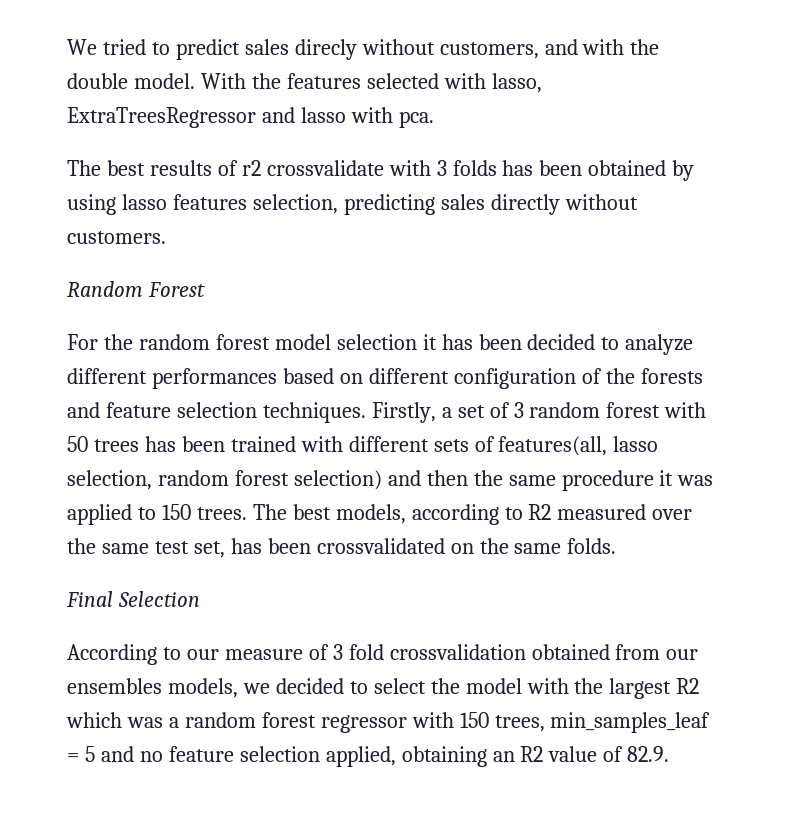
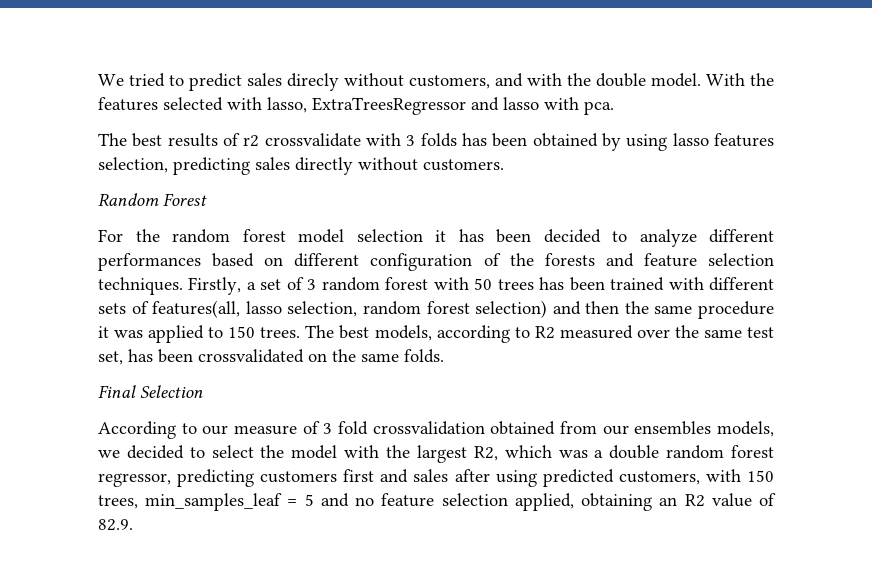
- According to our measure of 3 fold crossvalidation obtained from our ensembles models, we decided to select the model with the largest R2 which was a random forest regressor with 150 trees, min_samples_leaf = 5 and no feature selection applied, obtaining an R2 value of 82.9.
+ According to our measure of 3 fold crossvalidation obtained from our ensembles models, we decided to select the model with the largest R2, which was a double random forest regressor, predicting customers first and sales after using predicted customers, with 150 trees, min_samples_leaf = 5 and no feature selection applied, obtaining an R2 value of 82.9.

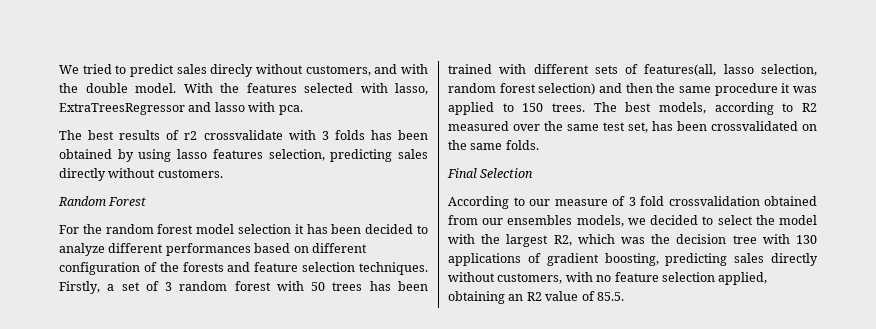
- According to our measure of 3 fold crossvalidation obtained from our ensembles models, we decided to select the model with the largest R2, which was a double random forest regressor, predicting customers first and sales after using predicted customers, with 150 trees, min_samples_leaf = 5 and no feature selection applied, obtaining an R2 value of 82.9.
+ According to our measure of 3 fold crossvalidation obtained from our ensembles models, we decided to select the model with the largest R2, which was the decision tree with 130 applications of gradient boosting, predicting sales directly without customers, with no feature selection applied, obtaining an R2 value of 85.5.

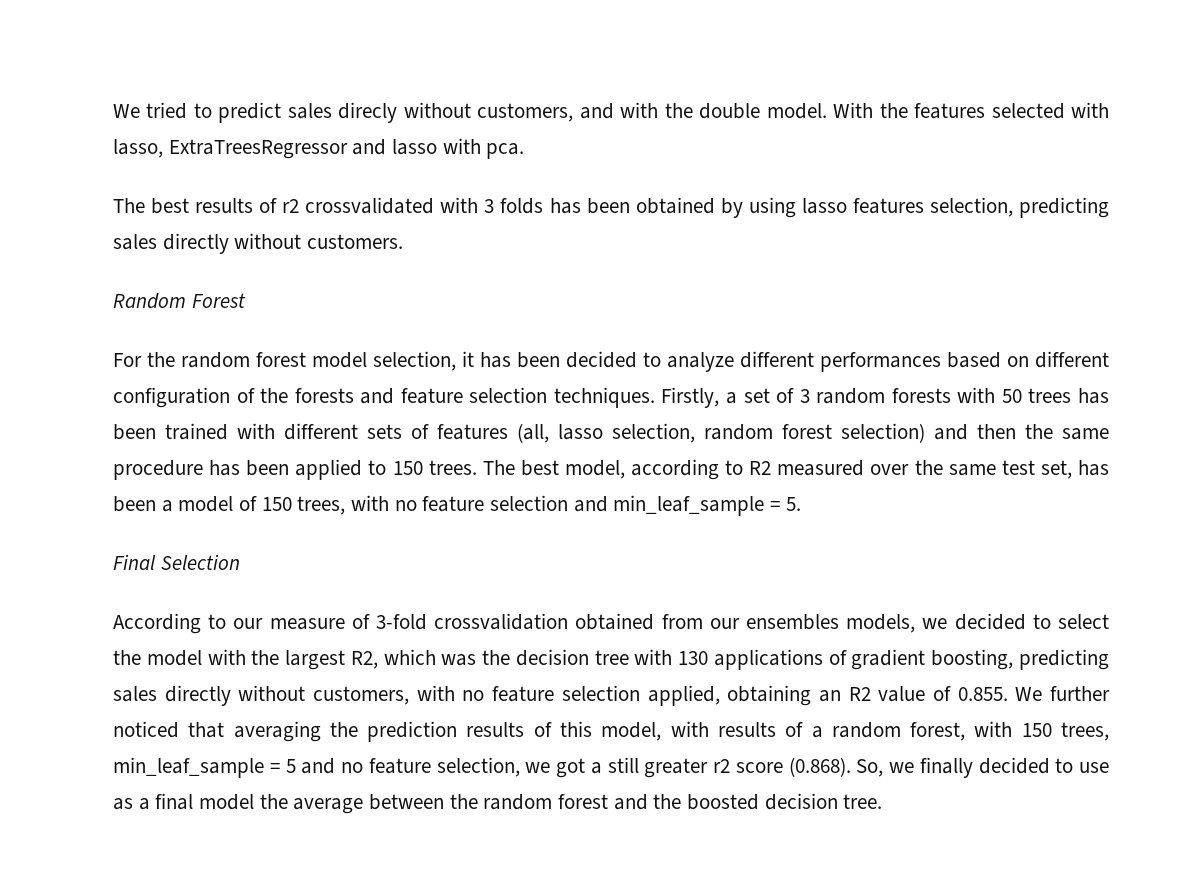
- The best results of r2 crossvalidate with 3 folds has been obtained by using lasso features selection, predicting sales directly without customers.
+ The best results of r2 crossvalidated with 3 folds has been obtained by using lasso features selection, predicting sales directly without customers.
- For the random forest model selection it has been decided to analyze different performances based on different configuration of the forests and feature selection techniques.
+ For the random forest model selection, it has been decided to analyze different performances based on different configuration of the forests and feature selection techniques.
- Firstly, a set of 3 random forest with 50 trees has been trained with different sets of features(all, lasso selection, random forest selection) and then the same procedure it was applied to 150 trees.
+ Firstly, a set of 3 random forests with 50 trees has been trained with different sets of features (all, lasso selection, random forest selection) and then the same procedure has been applied to 150 trees.
- The best models, according to R2 measured over the same test set, has been crossvalidated on the same folds.
+ The best model, according to R2 measured over the same test set, has been a model of 150 trees, with no feature selection and min_leaf_sample = 5.
- According to our measure of 3 fold crossvalidation obtained from our ensembles models, we decided to select the model with the largest R2, which was the decision tree with 130 applications of gradient boosting, predicting sales directly without customers, with no feature selection applied, obtaining an R2 value of 85.5.
+ According to our measure of 3-fold crossvalidation obtained from our ensembles models, we decided to select the model with the largest R2, which was the decision tree with 130 applications of gradient boosting, predicting sales directly without customers, with no feature selection applied, obtaining an R2 value of 0.855. We further noticed that averaging the prediction results of this model, with results of a random forest, with 150 trees, min_leaf_sample = 5 and no feature selection, we got a still greater r2 score (0.868). So, we finally decided to use as a final model the average between the random forest and the boosted decision tree.

